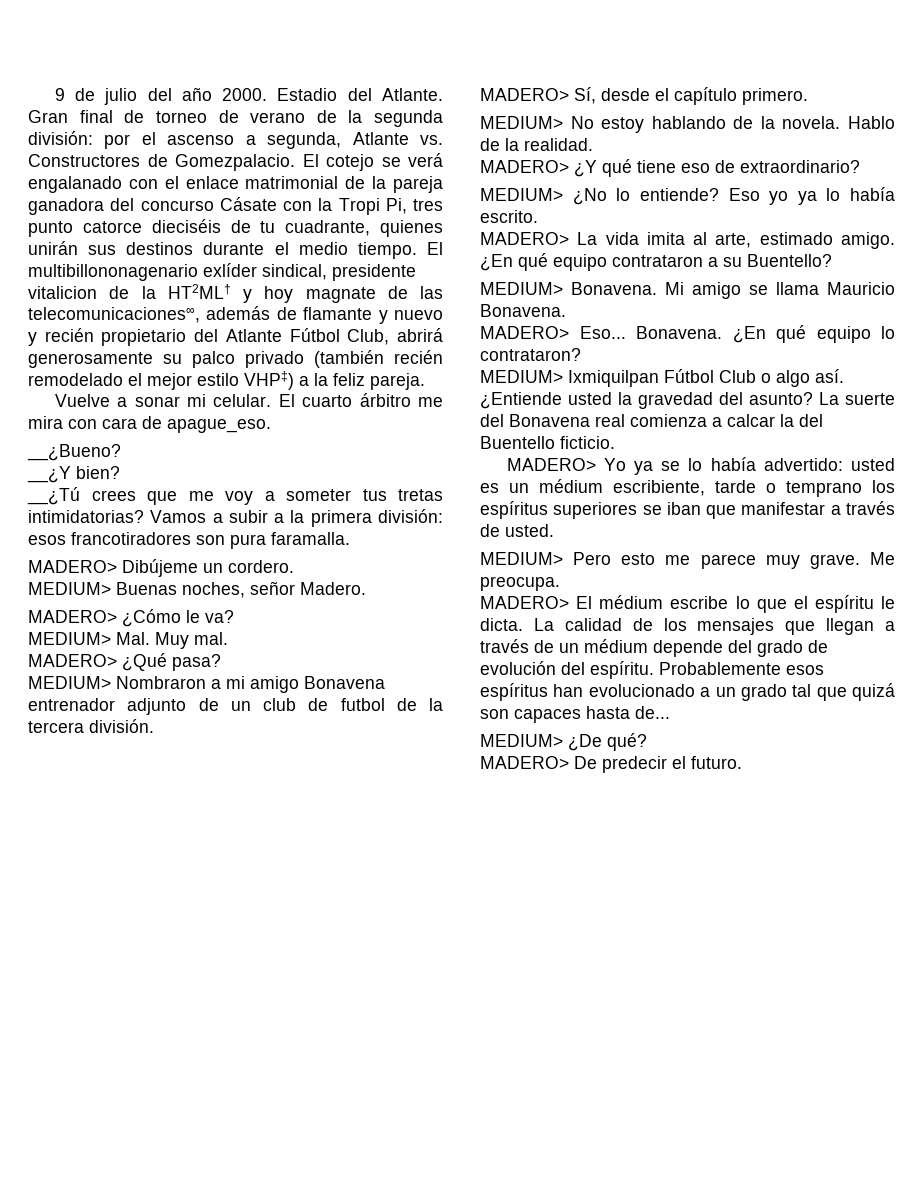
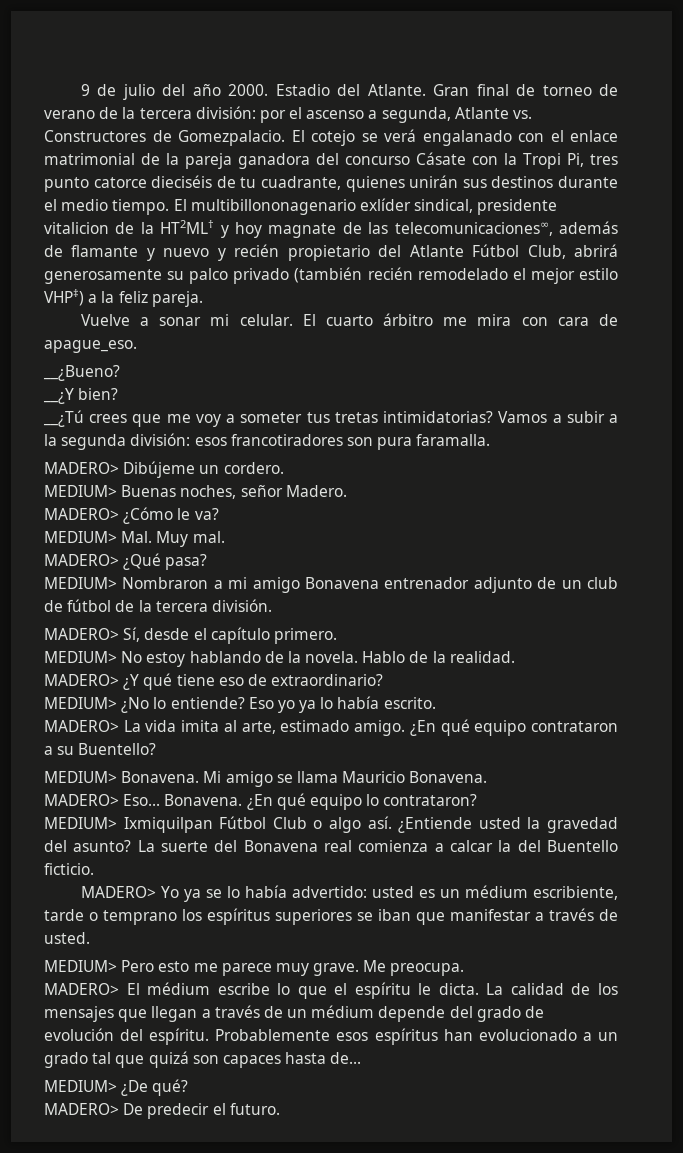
- Gran final de torneo de verano de la segunda división: por el ascenso a segunda, Atlante vs. Constructores de Gomezpalacio.
+ Gran final de torneo de verano de la tercera división: por el ascenso a segunda, Atlante vs. Constructores de Gomezpalacio.
- Vamos a subir a la primera división: esos francotiradores son pura faramalla.
+ Vamos a subir a la segunda división: esos francotiradores son pura faramalla.
- MEDIUM> Nombraron a mi amigo Bonavena entrenador adjunto de un club de futbol de la tercera división.
+ MEDIUM> Nombraron a mi amigo Bonavena entrenador adjunto de un club de fútbol de la tercera división.

